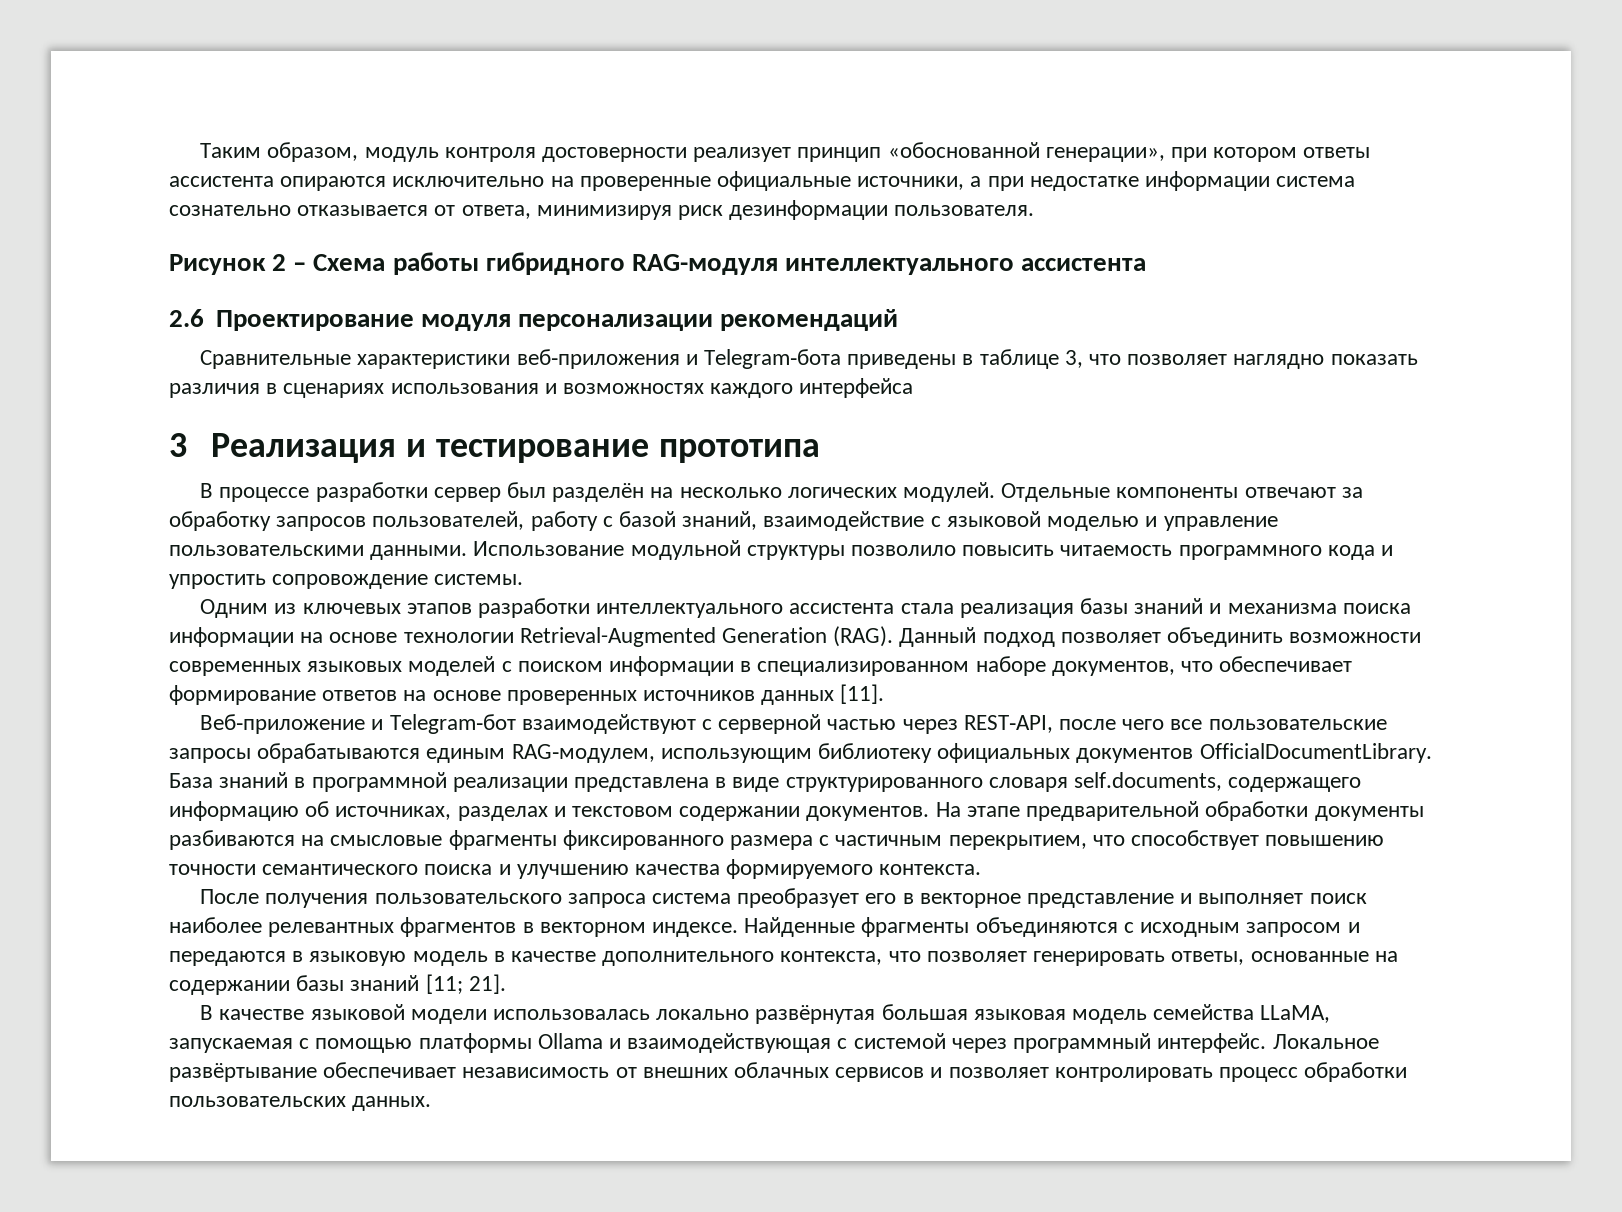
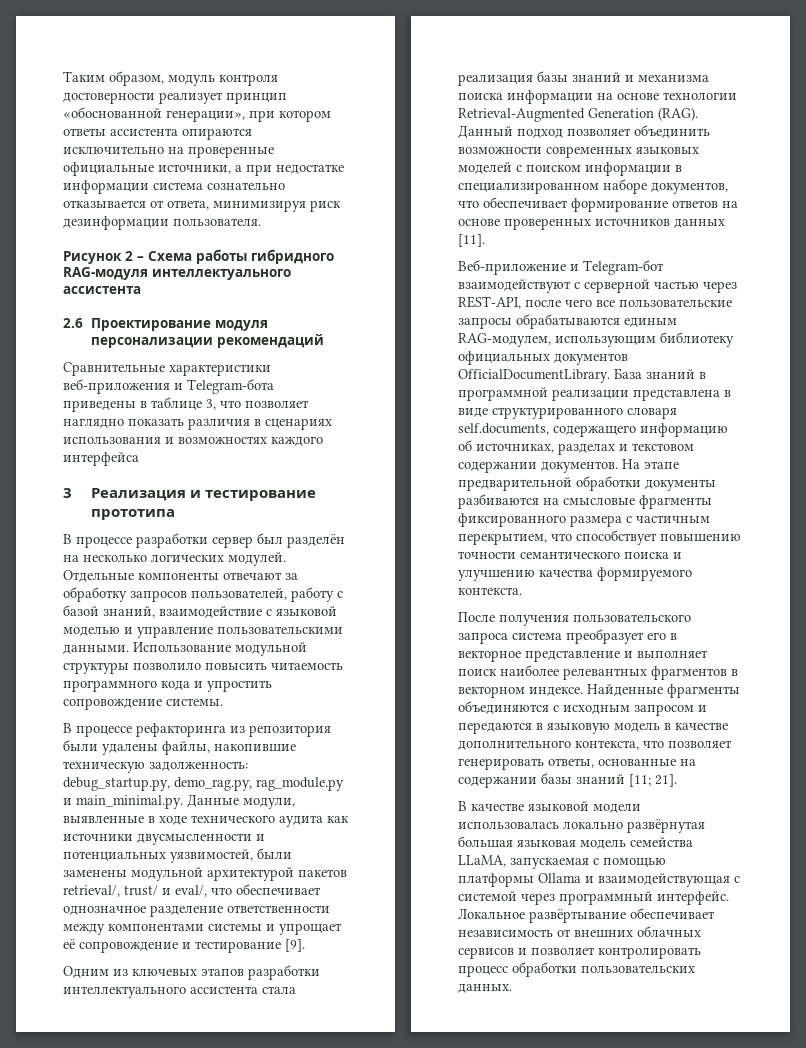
+ В процессе рефакторинга из репозитория были удалены файлы, накопившие техническую задолженность: debug_startup.py, demo_rag.py, rag_module.py и main_minimal.py. Данные модули, выявленные в ходе технического аудита как источники двусмысленности и потенциальных уязвимостей, были заменены модульной архитектурой пакетов retrieval/, trust/ и eval/, что обеспечивает однозначное разделение ответственности между компонентами системы и упрощает её сопровождение и тестирование [9].

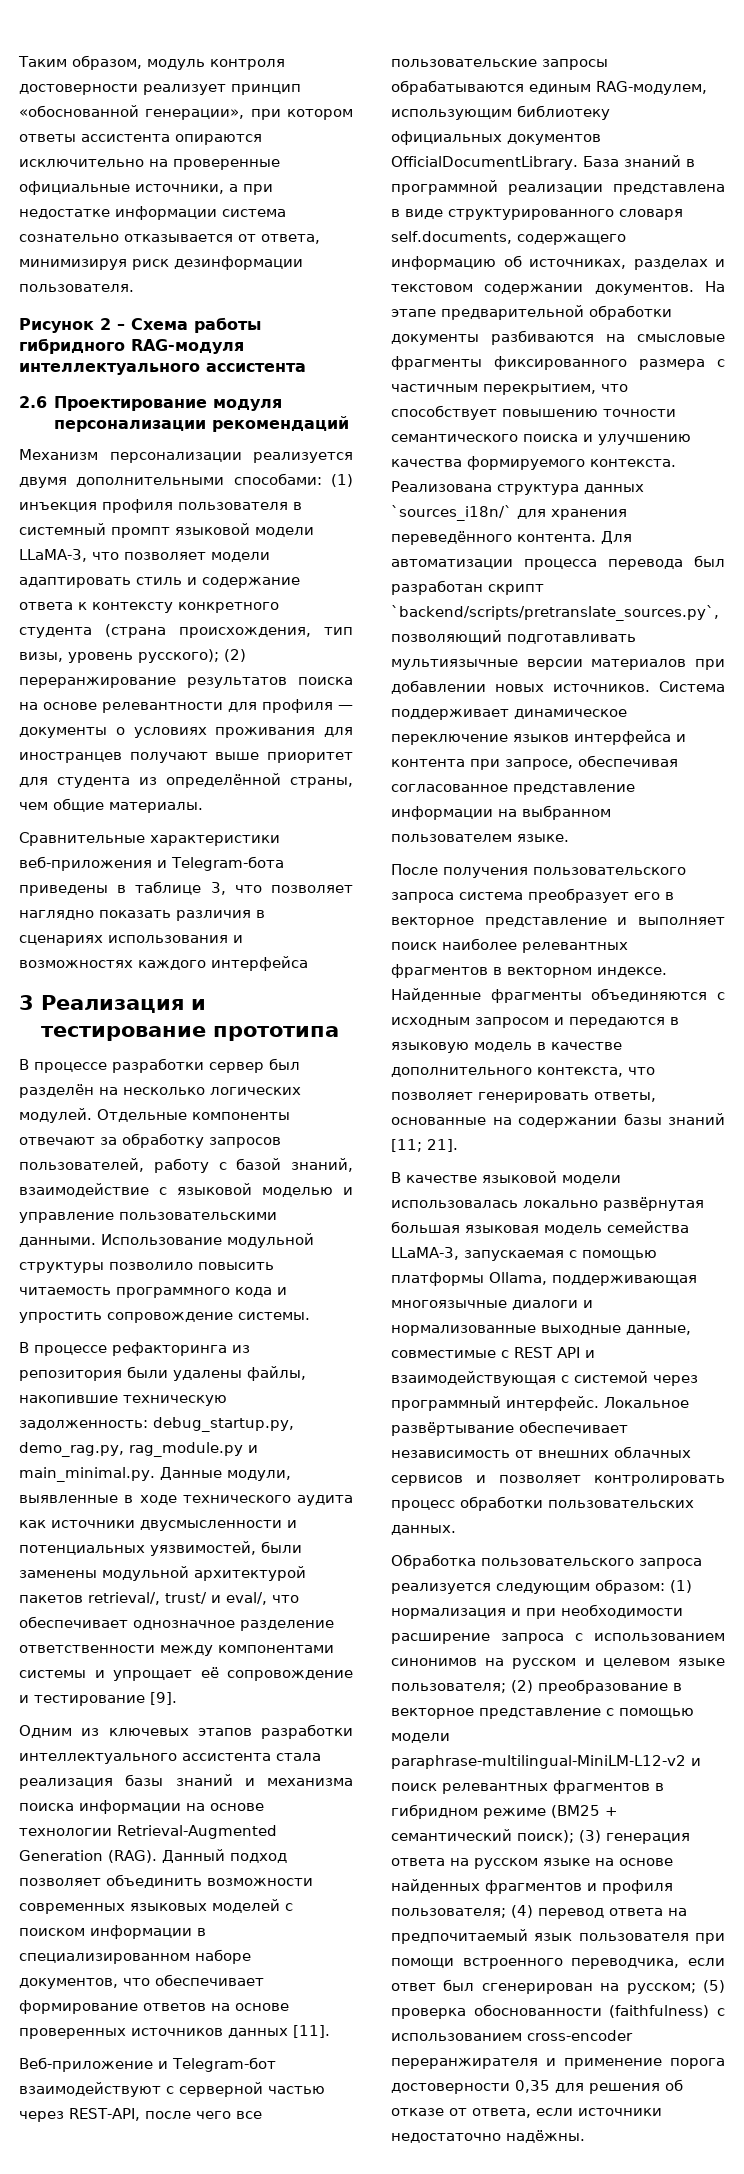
+ Механизм персонализации реализуется двумя дополнительными способами: (1) инъекция профиля пользователя в системный промпт языковой модели LLaMA-3, что позволяет модели адаптировать стиль и содержание ответа к контексту конкретного студента (страна происхождения, тип визы, уровень русского); (2) переранжирование результатов поиска на основе релевантности для профиля — документы о условиях проживания для иностранцев получают выше приоритет для студента из определённой страны, чем общие материалы.
+ Реализована структура данных `sources_i18n/` для хранения переведённого контента. Для автоматизации процесса перевода был разработан скрипт `backend/scripts/pretranslate_sources.py`, позволяющий подготавливать мультиязычные версии материалов при добавлении новых источников. Система поддерживает динамическое переключение языков интерфейса и контента при запросе, обеспечивая согласованное представление информации на выбранном пользователем языке.
- В качестве языковой модели использовалась локально развёрнутая большая языковая модель семейства LLaMA, запускаемая с помощью платформы Ollama и взаимодействующая с системой через программный интерфейс.
+ В качестве языковой модели использовалась локально развёрнутая большая языковая модель семейства LLaMA-3, запускаемая с помощью платформы Ollama, поддерживающая многоязычные диалоги и нормализованные выходные данные, совместимые с REST API и взаимодействующая с системой через программный интерфейс.
+ Обработка пользовательского запроса реализуется следующим образом: (1) нормализация и при необходимости расширение запроса с использованием синонимов на русском и целевом языке пользователя; (2) преобразование в векторное представление с помощью модели paraphrase-multilingual-MiniLM-L12-v2 и поиск релевантных фрагментов в гибридном режиме (BM25 + семантический поиск); (3) генерация ответа на русском языке на основе найденных фрагментов и профиля пользователя; (4) перевод ответа на предпочитаемый язык пользователя при помощи встроенного переводчика, если ответ был сгенерирован на русском; (5) проверка обоснованности (faithfulness) с использованием cross-encoder переранжирателя и применение порога достоверности 0,35 для решения об отказе от ответа, если источники недостаточно надёжны.

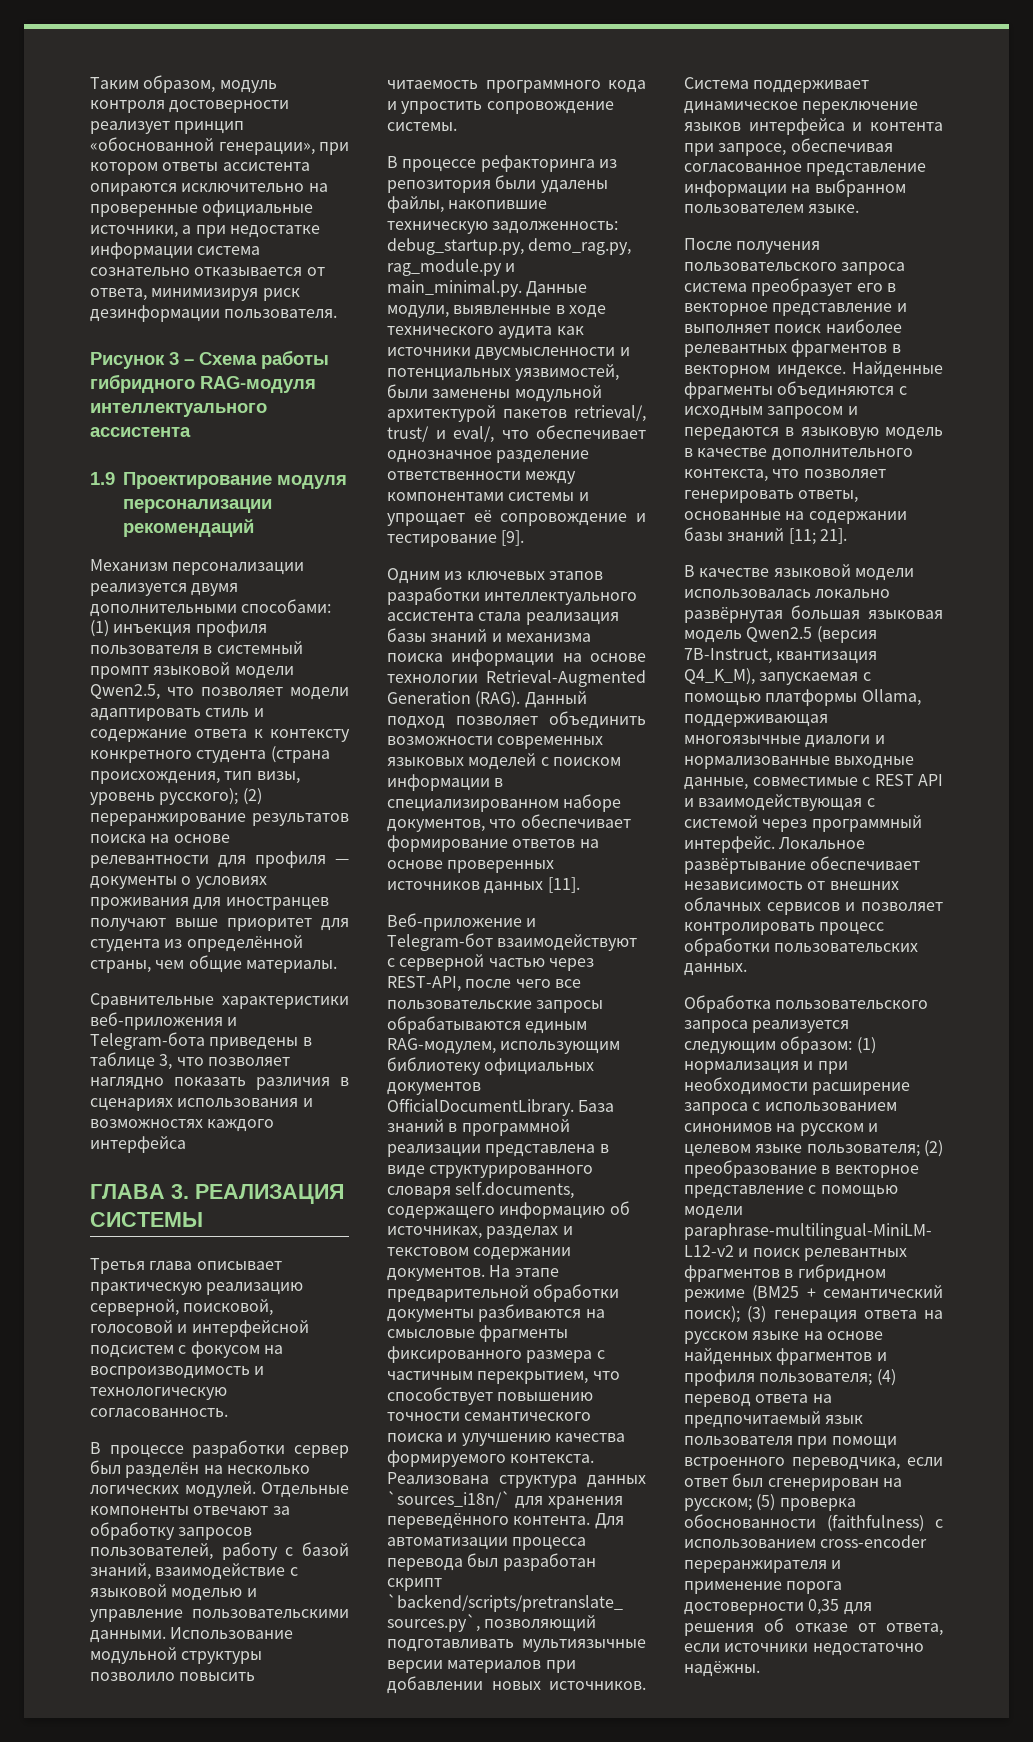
- Рисунок 2 – Схема работы гибридного RAG-модуля интеллектуального ассистента
+ Рисунок 3 – Схема работы гибридного RAG-модуля интеллектуального ассистента
- 2.6 Проектирование модуля персонализации рекомендаций
+ 1.9 Проектирование модуля персонализации рекомендаций
- Механизм персонализации реализуется двумя дополнительными способами: (1) инъекция профиля пользователя в системный промпт языковой модели LLaMA-3, что позволяет модели адаптировать стиль и содержание ответа к контексту конкретного студента (страна происхождения, тип визы, уровень русского); (2) переранжирование результатов поиска на основе релевантности для профиля — документы о условиях проживания для иностранцев получают выше приоритет для студента из определённой страны, чем общие материалы.
+ Механизм персонализации реализуется двумя дополнительными способами: (1) инъекция профиля пользователя в системный промпт языковой модели Qwen2.5, что позволяет модели адаптировать стиль и содержание ответа к контексту конкретного студента (страна происхождения, тип визы, уровень русского); (2) переранжирование результатов поиска на основе релевантности для профиля — документы о условиях проживания для иностранцев получают выше приоритет для студента из определённой страны, чем общие материалы.
- 3 Реализация и тестирование прототипа
+ ГЛАВА 3. РЕАЛИЗАЦИЯ СИСТЕМЫ
+ Третья глава описывает практическую реализацию серверной, поисковой, голосовой и интерфейсной подсистем с фокусом на воспроизводимость и технологическую согласованность.
- В качестве языковой модели использовалась локально развёрнутая большая языковая модель семейства LLaMA-3, запускаемая с помощью платформы Ollama, поддерживающая многоязычные диалоги и нормализованные выходные данные, совместимые с REST API и взаимодействующая с системой через программный интерфейс.
+ В качестве языковой модели использовалась локально развёрнутая большая языковая модель Qwen2.5 (версия 7B-Instruct, квантизация Q4_K_M), запускаемая с помощью платформы Ollama, поддерживающая многоязычные диалоги и нормализованные выходные данные, совместимые с REST API и взаимодействующая с системой через программный интерфейс.

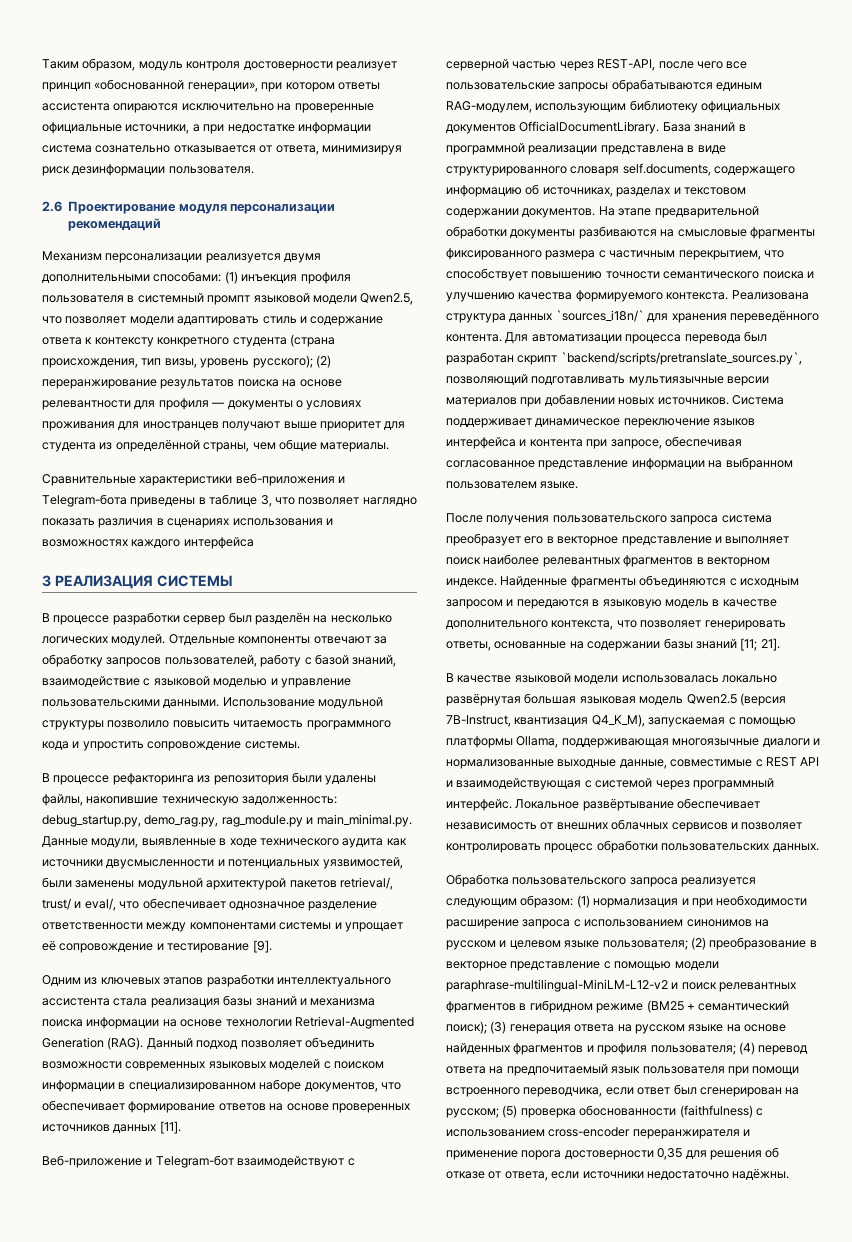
- Рисунок 3 – Схема работы гибридного RAG-модуля интеллектуального ассистента
- 1.9 Проектирование модуля персонализации рекомендаций
+ 2.6 Проектирование модуля персонализации рекомендаций
- ГЛАВА 3. РЕАЛИЗАЦИЯ СИСТЕМЫ
+ 3 РЕАЛИЗАЦИЯ СИСТЕМЫ
- Третья глава описывает практическую реализацию серверной, поисковой, голосовой и интерфейсной подсистем с фокусом на воспроизводимость и технологическую согласованность.

